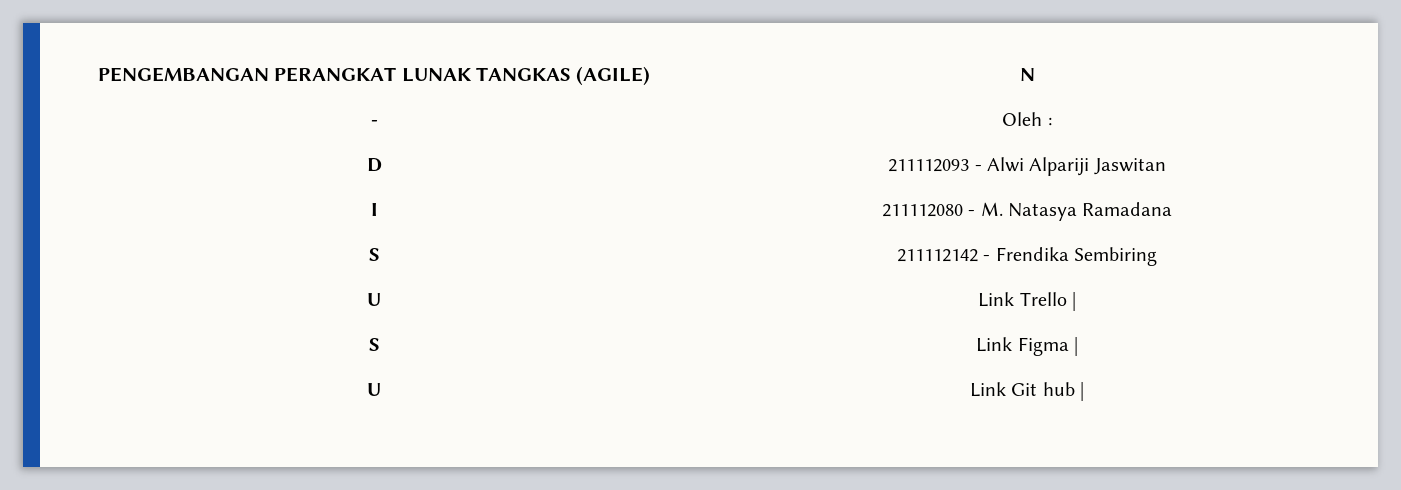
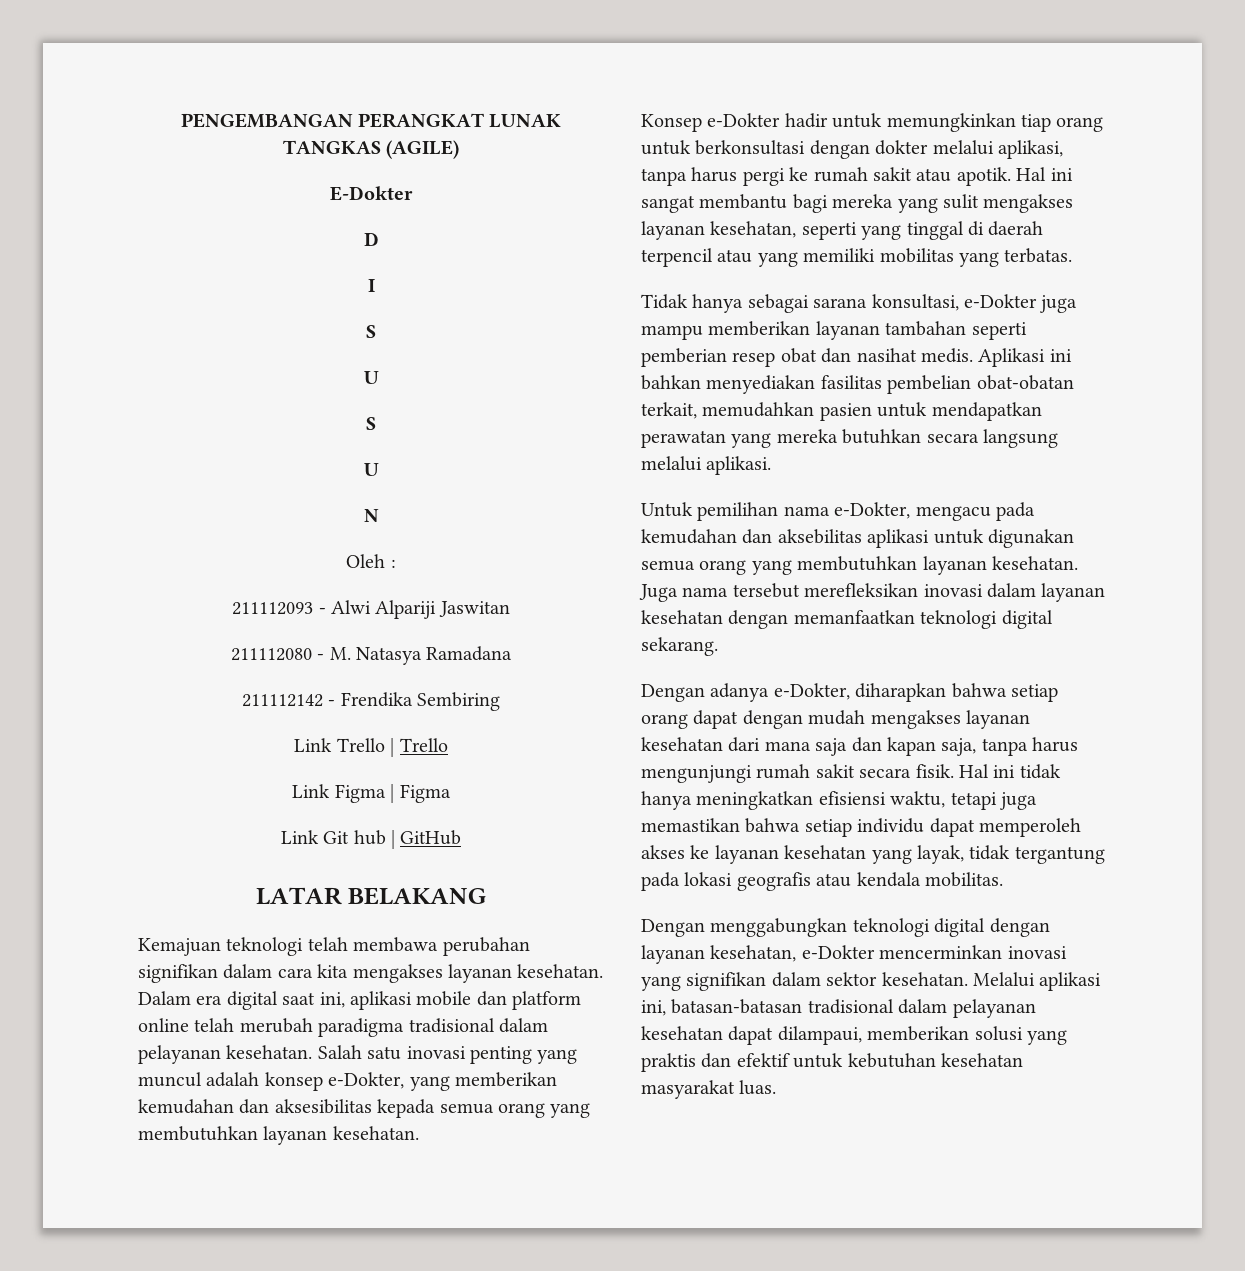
  PENGEMBANGAN PERANGKAT LUNAK TANGKAS (AGILE)
- -
+ E-Dokter
- Link Trello |
+ Link Trello | Trello
- Link Figma |
+ Link Figma | Figma
- Link Git hub |
+ Link Git hub | GitHub
+ LATAR BELAKANG
+ Kemajuan teknologi telah membawa perubahan signifikan dalam cara kita mengakses layanan kesehatan. Dalam era digital saat ini, aplikasi mobile dan platform online telah merubah paradigma tradisional dalam pelayanan kesehatan. Salah satu inovasi penting yang muncul adalah konsep e-Dokter, yang memberikan kemudahan dan aksesibilitas kepada semua orang yang membutuhkan layanan kesehatan.
+ Konsep e-Dokter hadir untuk memungkinkan tiap orang untuk berkonsultasi dengan dokter melalui aplikasi, tanpa harus pergi ke rumah sakit atau apotik. Hal ini sangat membantu bagi mereka yang sulit mengakses layanan kesehatan, seperti yang tinggal di daerah terpencil atau yang memiliki mobilitas yang terbatas.
+ Tidak hanya sebagai sarana konsultasi, e-Dokter juga mampu memberikan layanan tambahan seperti pemberian resep obat dan nasihat medis. Aplikasi ini bahkan menyediakan fasilitas pembelian obat-obatan terkait, memudahkan pasien untuk mendapatkan perawatan yang mereka butuhkan secara langsung melalui aplikasi.
+ Untuk pemilihan nama e-Dokter, mengacu pada kemudahan dan aksebilitas aplikasi untuk digunakan semua orang yang membutuhkan layanan kesehatan. Juga nama tersebut merefleksikan inovasi dalam layanan kesehatan dengan memanfaatkan teknologi digital sekarang.
+ Dengan adanya e-Dokter, diharapkan bahwa setiap orang dapat dengan mudah mengakses layanan kesehatan dari mana saja dan kapan saja, tanpa harus mengunjungi rumah sakit secara fisik. Hal ini tidak hanya meningkatkan efisiensi waktu, tetapi juga memastikan bahwa setiap individu dapat memperoleh akses ke layanan kesehatan yang layak, tidak tergantung pada lokasi geografis atau kendala mobilitas.
+ Dengan menggabungkan teknologi digital dengan layanan kesehatan, e-Dokter mencerminkan inovasi yang signifikan dalam sektor kesehatan. Melalui aplikasi ini, batasan-batasan tradisional dalam pelayanan kesehatan dapat dilampaui, memberikan solusi yang praktis dan efektif untuk kebutuhan kesehatan masyarakat luas.

